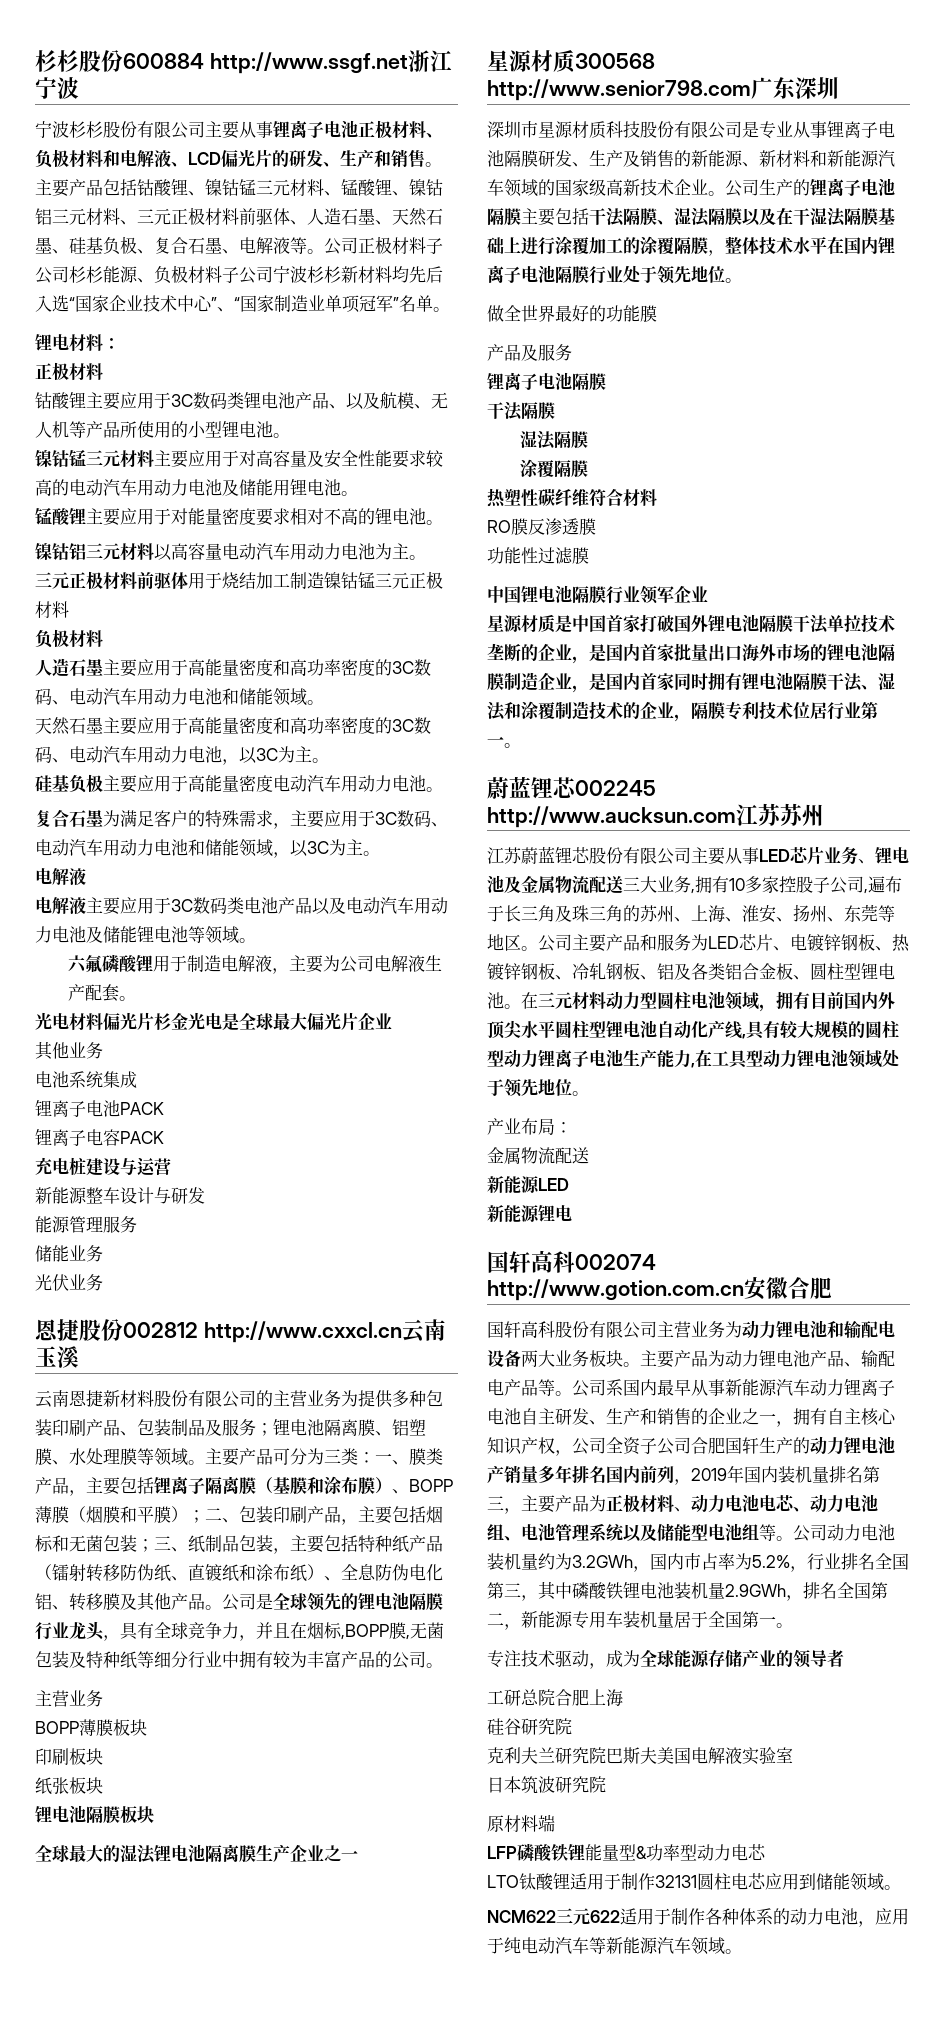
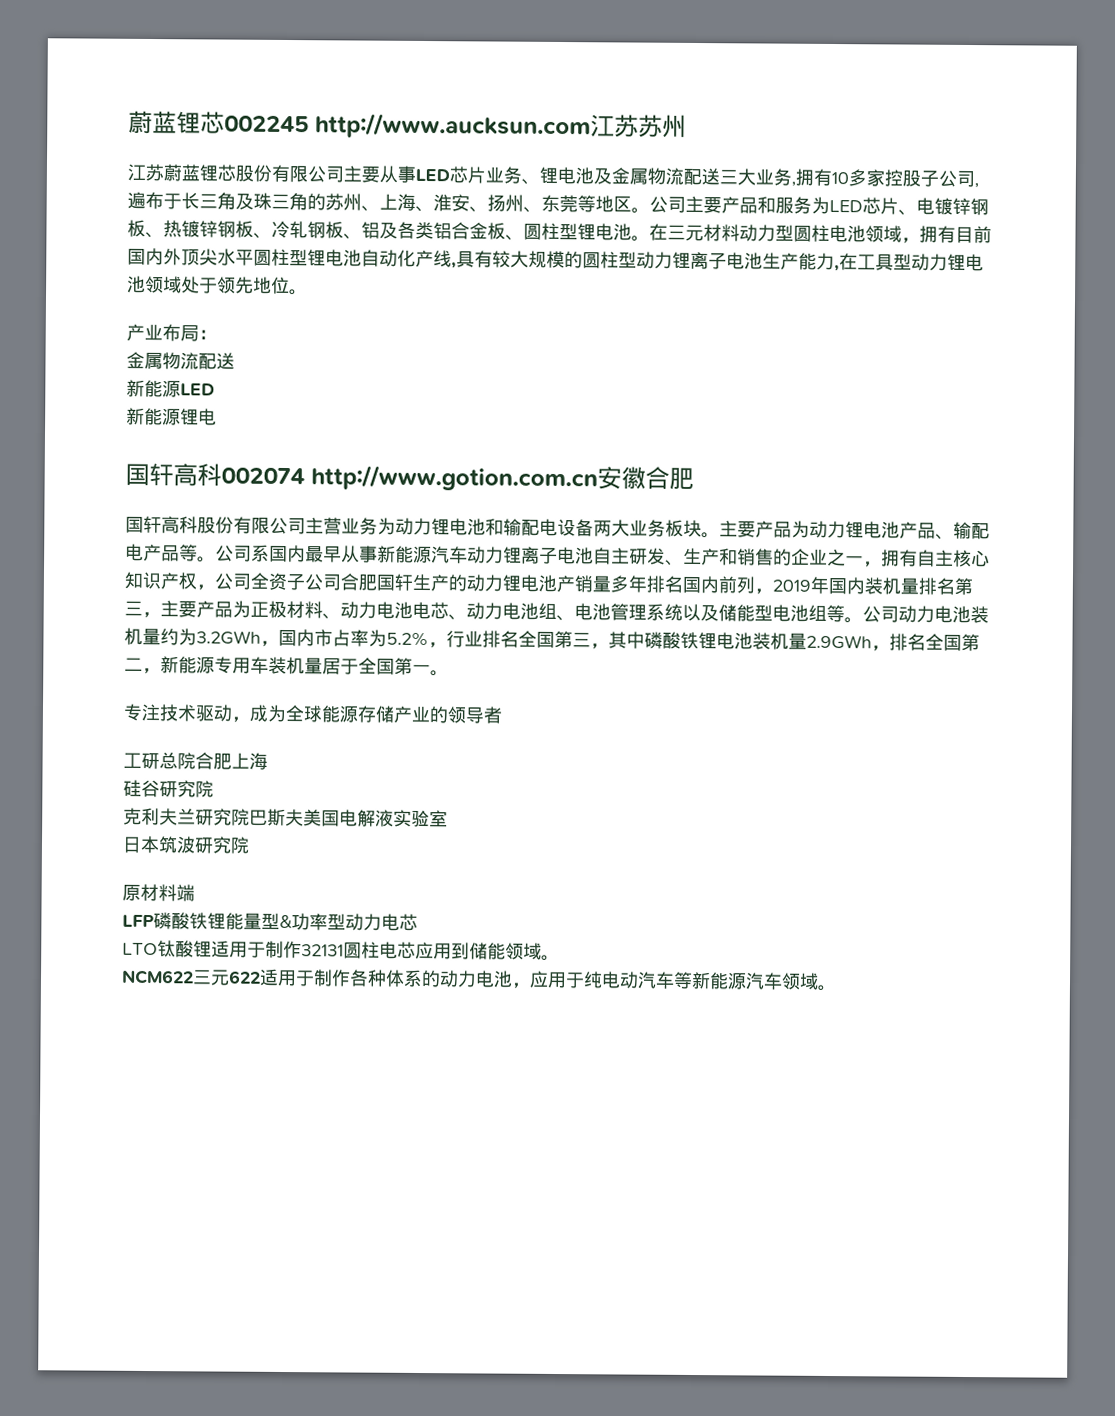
- 杉杉股份600884 http://www.ssgf.net浙江宁波
- 宁波杉杉股份有限公司主要从事锂离子电池正极材料、负极材料和电解液、LCD偏光片的研发、生产和销售。主要产品包括钴酸锂、镍钴锰三元材料、锰酸锂、镍钴铝三元材料、三元正极材料前驱体、人造石墨、天然石墨、硅基负极、复合石墨、电解液等。公司正极材料子公司杉杉能源、负极材料子公司宁波杉杉新材料均先后入选“国家企业技术中心”、“国家制造业单项冠军”名单。
- 锂电材料：
- 正极材料
- 钴酸锂主要应用于3C数码类锂电池产品、以及航模、无人机等产品所使用的小型锂电池。
- 镍钴锰三元材料主要应用于对高容量及安全性能要求较高的电动汽车用动力电池及储能用锂电池。
- 锰酸锂主要应用于对能量密度要求相对不高的锂电池。
- 镍钴铝三元材料以高容量电动汽车用动力电池为主。
- 三元正极材料前驱体用于烧结加工制造镍钴锰三元正极材料
- 负极材料
- 人造石墨主要应用于高能量密度和高功率密度的3C数码、电动汽车用动力电池和储能领域。
- 天然石墨主要应用于高能量密度和高功率密度的3C数码、电动汽车用动力电池，以3C为主。
- 硅基负极主要应用于高能量密度电动汽车用动力电池。
- 复合石墨为满足客户的特殊需求，主要应用于3C数码、电动汽车用动力电池和储能领域，以3C为主。
- 电解液
- 电解液主要应用于3C数码类电池产品以及电动汽车用动力电池及储能锂电池等领域。
- 六氟磷酸锂用于制造电解液，主要为公司电解液生产配套。
- 光电材料偏光片杉金光电是全球最大偏光片企业
- 其他业务
- 电池系统集成
- 锂离子电池PACK
- 锂离子电容PACK
- 充电桩建设与运营
- 新能源整车设计与研发
- 能源管理服务
- 储能业务
- 光伏业务
- 恩捷股份002812 http://www.cxxcl.cn云南玉溪
- 云南恩捷新材料股份有限公司的主营业务为提供多种包装印刷产品、包装制品及服务；锂电池隔离膜、铝塑膜、水处理膜等领域。主要产品可分为三类：一、膜类产品，主要包括锂离子隔离膜（基膜和涂布膜）、BOPP薄膜（烟膜和平膜）；二、包装印刷产品，主要包括烟标和无菌包装；三、纸制品包装，主要包括特种纸产品（镭射转移防伪纸、直镀纸和涂布纸）、全息防伪电化铝、转移膜及其他产品。公司是全球领先的锂电池隔膜行业龙头，具有全球竞争力，并且在烟标,BOPP膜,无菌包装及特种纸等细分行业中拥有较为丰富产品的公司。
- 主营业务
- BOPP薄膜板块
- 印刷板块
- 纸张板块
- 锂电池隔膜板块
- 全球最大的湿法锂电池隔离膜生产企业之一
- 星源材质300568 http://www.senior798.com广东深圳
- 深圳市星源材质科技股份有限公司是专业从事锂离子电池隔膜研发、生产及销售的新能源、新材料和新能源汽车领域的国家级高新技术企业。公司生产的锂离子电池隔膜主要包括干法隔膜、湿法隔膜以及在干湿法隔膜基础上进行涂覆加工的涂覆隔膜，整体技术水平在国内锂离子电池隔膜行业处于领先地位。
- 做全世界最好的功能膜
- 产品及服务
- 锂离子电池隔膜
- 干法隔膜
- 湿法隔膜
- 涂覆隔膜
- 热塑性碳纤维符合材料
- RO膜反渗透膜
- 功能性过滤膜
- 中国锂电池隔膜行业领军企业
- 星源材质是中国首家打破国外锂电池隔膜干法单拉技术垄断的企业，是国内首家批量出口海外市场的锂电池隔膜制造企业，是国内首家同时拥有锂电池隔膜干法、湿法和涂覆制造技术的企业，隔膜专利技术位居行业第一。

